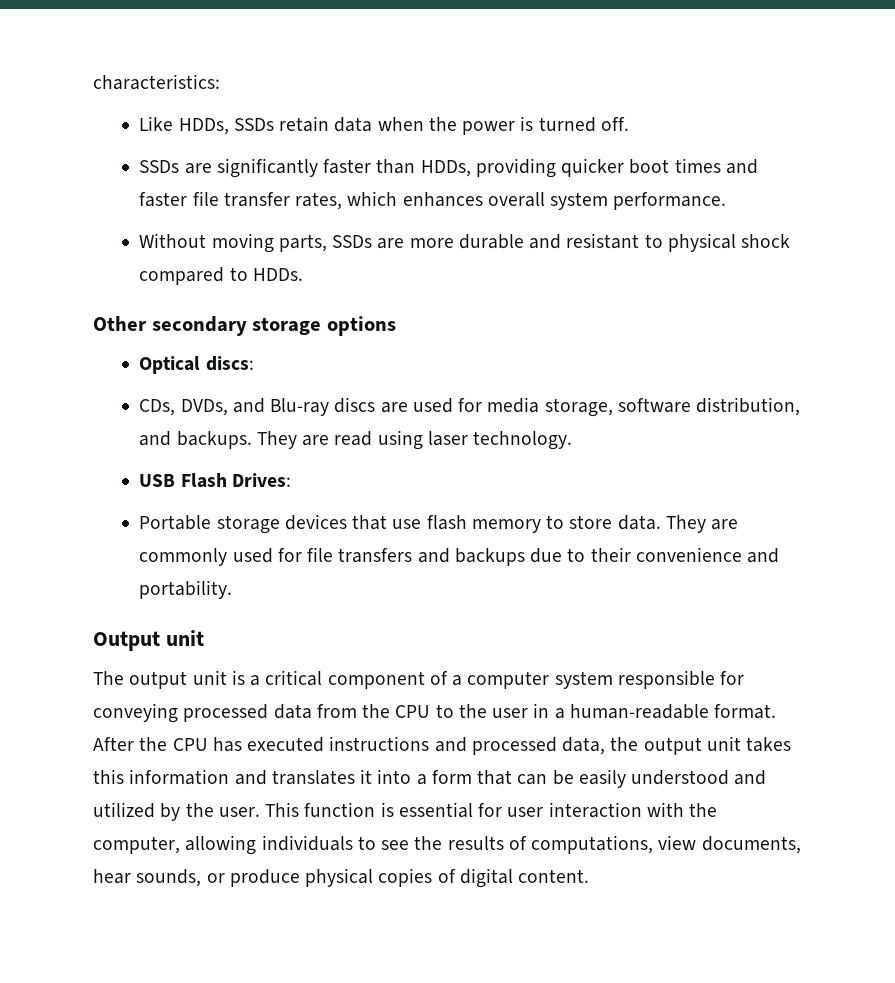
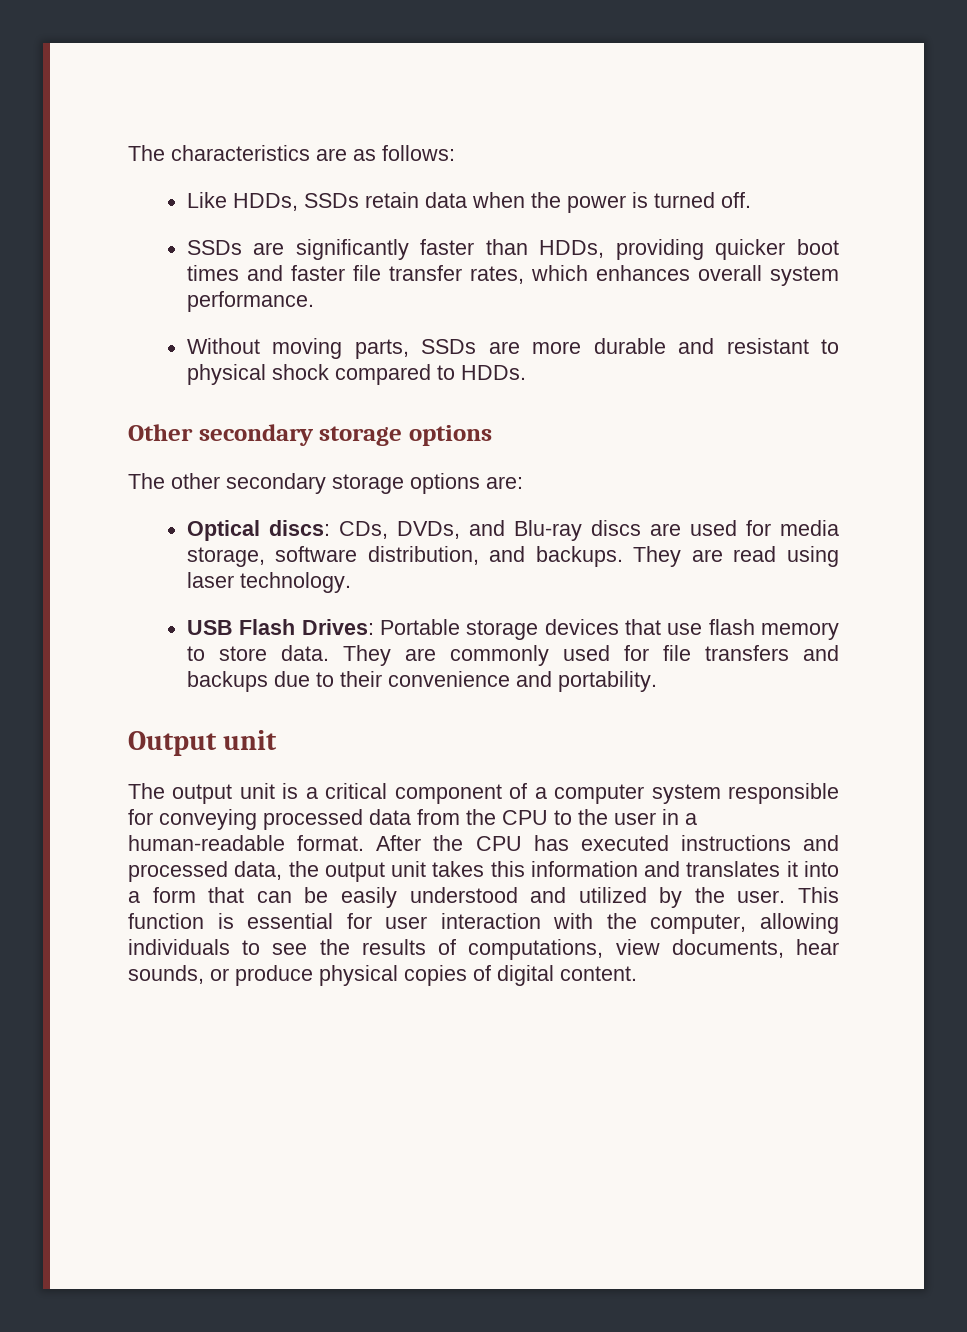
- characteristics:
+ The characteristics are as follows:
+ The other secondary storage options are:
- Optical discs:
- CDs, DVDs, and Blu-ray discs are used for media storage, software distribution, and backups.
+ Optical discs: CDs, DVDs, and Blu-ray discs are used for media storage, software distribution, and backups.
- USB Flash Drives:
- Portable storage devices that use flash memory to store data.
+ USB Flash Drives: Portable storage devices that use flash memory to store data.

